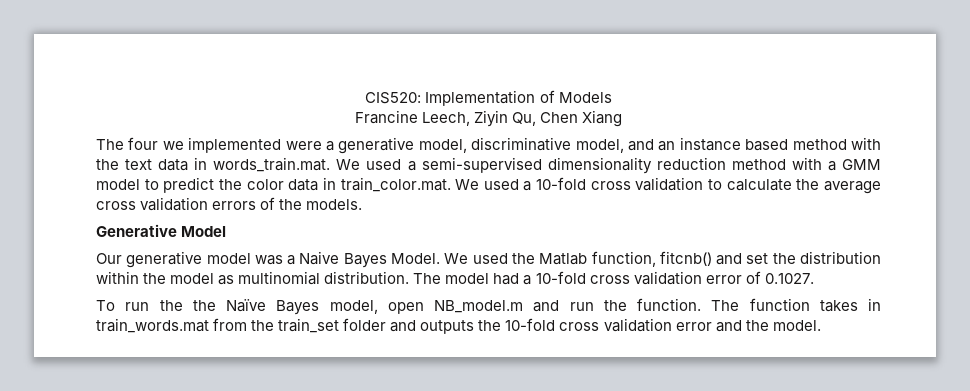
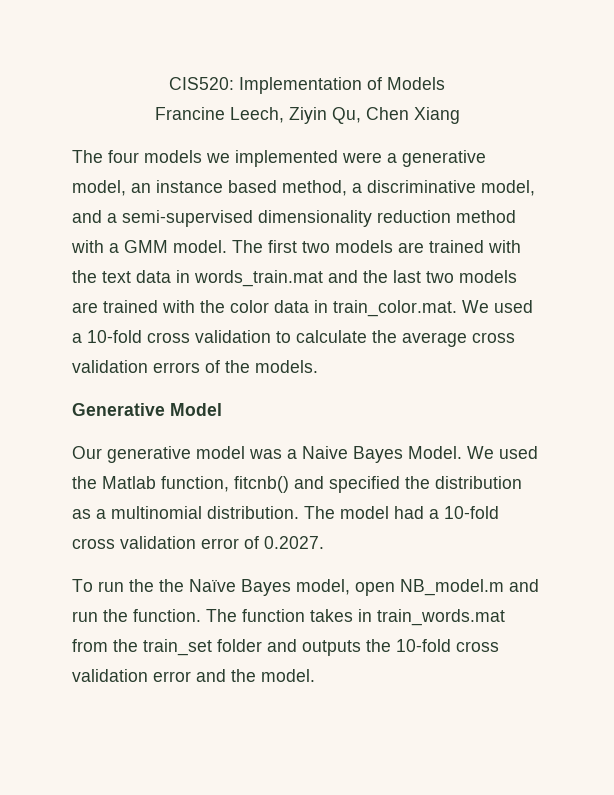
- The four we implemented were a generative model, discriminative model, and an instance based method with the text data in words_train.mat. We used a semi-supervised dimensionality reduction method with a GMM model to predict the color data in train_color.mat. We used a 10-fold cross validation to calculate the average cross validation errors of the models.
+ The four models we implemented were a generative model, an instance based method, a discriminative model, and a semi-supervised dimensionality reduction method with a GMM model. The first two models are trained with the text data in words_train.mat and the last two models are trained with the color data in train_color.mat. We used a 10-fold cross validation to calculate the average cross validation errors of the models.
- We used the Matlab function, fitcnb() and set the distribution within the model as multinomial distribution.
+ We used the Matlab function, fitcnb() and specified the distribution as a multinomial distribution.
- The model had a 10-fold cross validation error of 0.1027.
+ The model had a 10-fold cross validation error of 0.2027.

